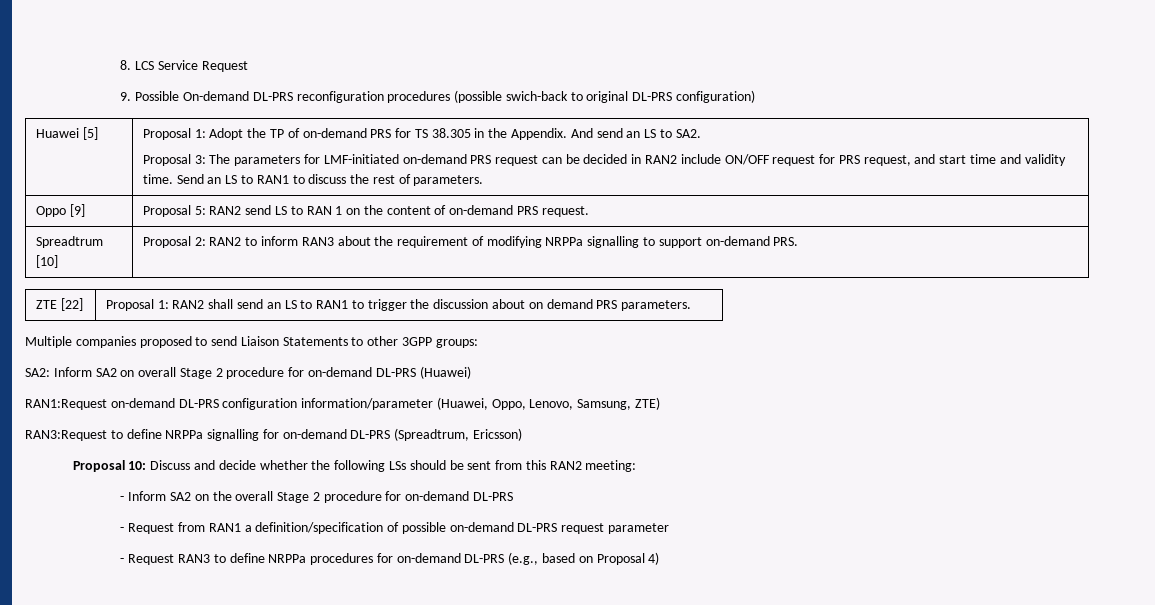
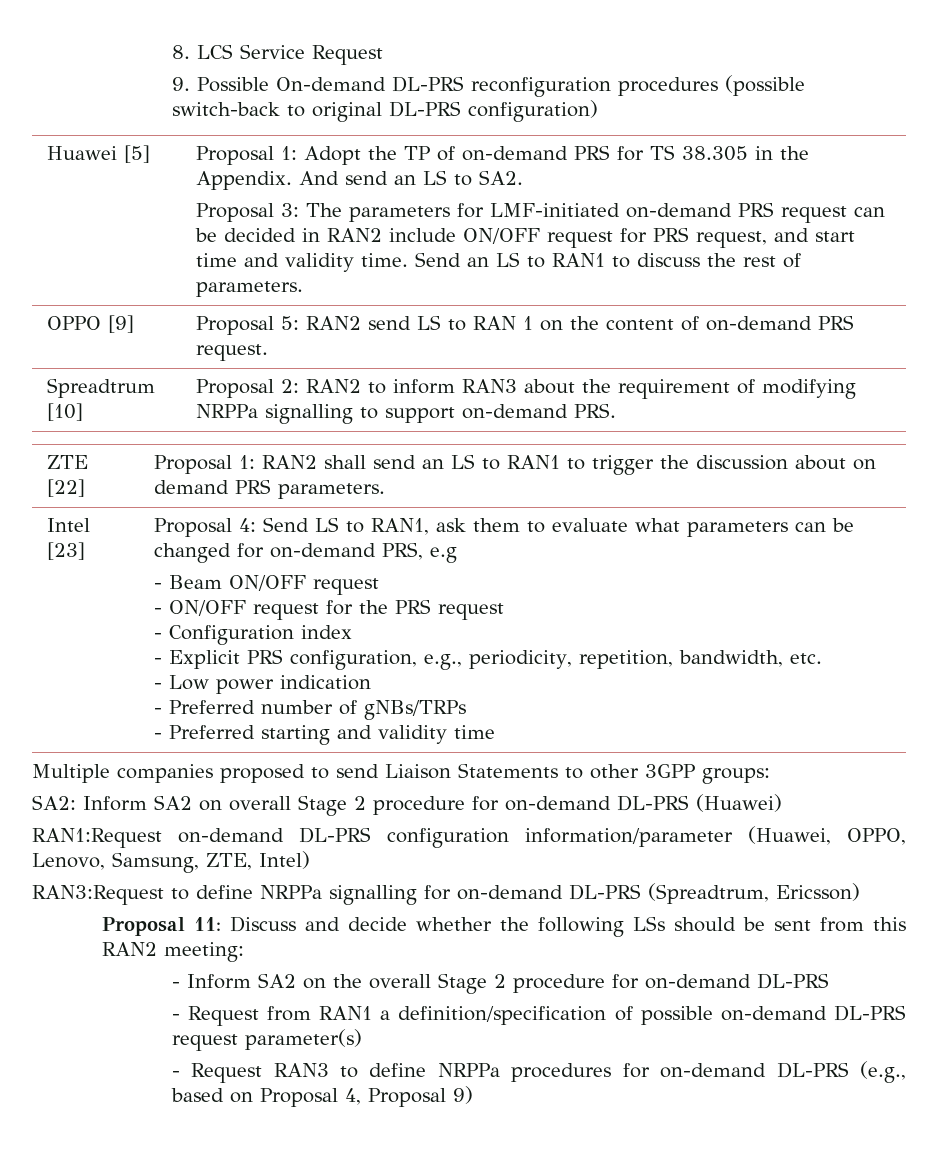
- 9. Possible On-demand DL-PRS reconfiguration procedures (possible swich-back to original DL-PRS configuration)
+ 9. Possible On-demand DL-PRS reconfiguration procedures (possible switch-back to original DL-PRS configuration)
- Oppo [9] | Proposal 5: RAN2 send LS to RAN 1 on the content of on-demand PRS request.
+ OPPO [9] | Proposal 5: RAN2 send LS to RAN 1 on the content of on-demand PRS request.
+ Intel [23] | Proposal 4: Send LS to RAN1, ask them to evaluate what parameters can be changed for on-demand PRS, e.g
+ - Beam ON/OFF request
+ - ON/OFF request for the PRS request
+ - Configuration index
+ - Explicit PRS configuration, e.g., periodicity, repetition, bandwidth, etc.
+ - Low power indication
+ - Preferred number of gNBs/TRPs
+ - Preferred starting and validity time
- RAN1:Request on-demand DL-PRS configuration information/parameter (Huawei, Oppo, Lenovo, Samsung, ZTE)
+ RAN1:Request on-demand DL-PRS configuration information/parameter (Huawei, OPPO, Lenovo, Samsung, ZTE, Intel)
- Proposal 10: Discuss and decide whether the following LSs should be sent from this RAN2 meeting:
+ Proposal 11: Discuss and decide whether the following LSs should be sent from this RAN2 meeting:
- - Request from RAN1 a definition/specification of possible on-demand DL-PRS request parameter
+ - Request from RAN1 a definition/specification of possible on-demand DL-PRS request parameter(s)
- - Request RAN3 to define NRPPa procedures for on-demand DL-PRS (e.g., based on Proposal 4)
+ - Request RAN3 to define NRPPa procedures for on-demand DL-PRS (e.g., based on Proposal 4, Proposal 9)

